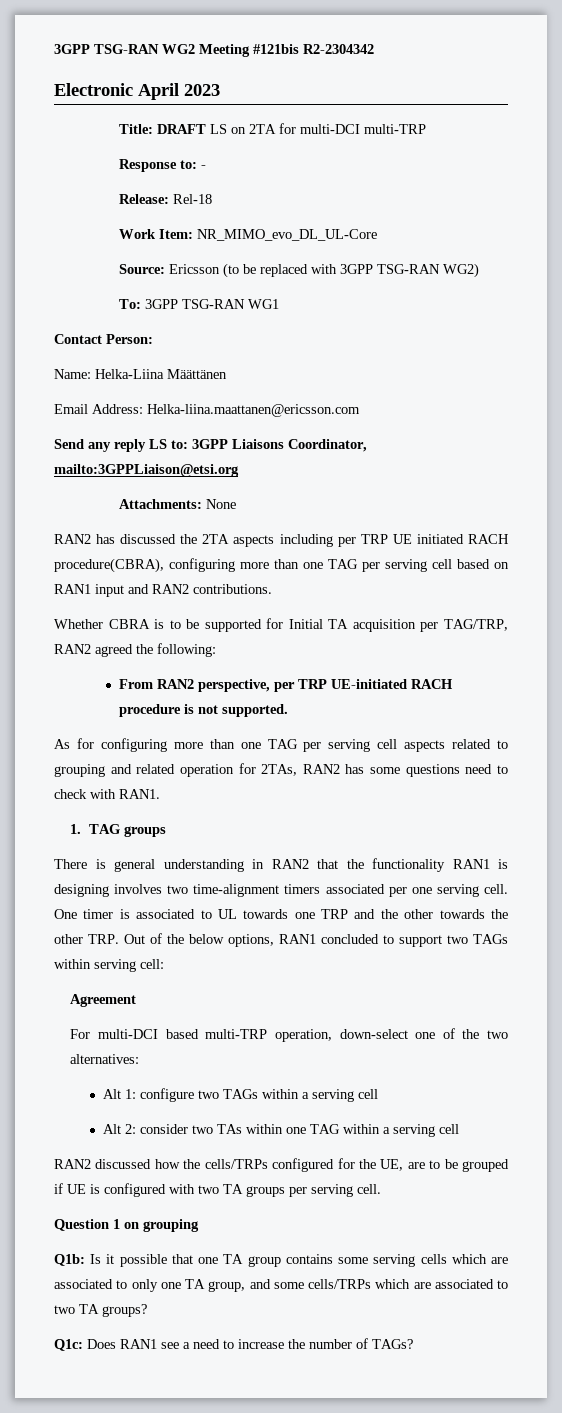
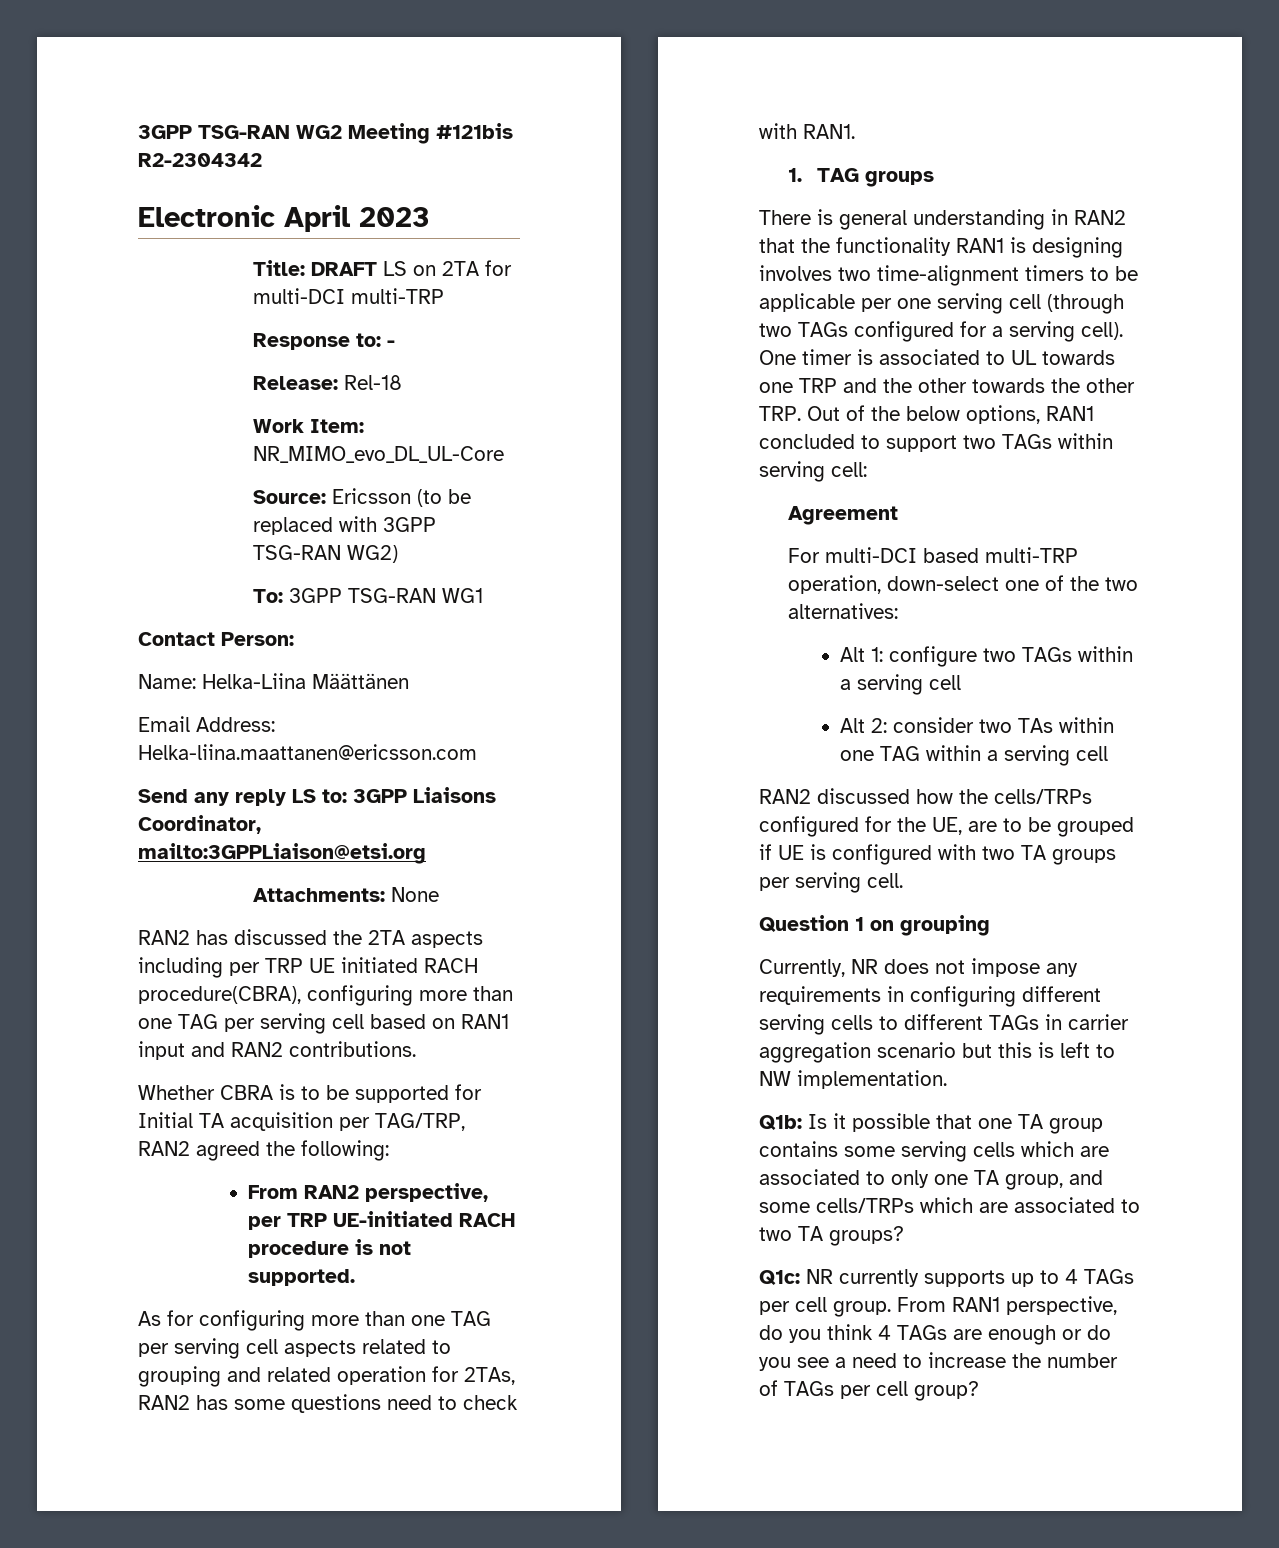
- There is general understanding in RAN2 that the functionality RAN1 is designing involves two time-alignment timers associated per one serving cell.
+ There is general understanding in RAN2 that the functionality RAN1 is designing involves two time-alignment timers to be applicable per one serving cell (through two TAGs configured for a serving cell).
+ Currently, NR does not impose any requirements in configuring different serving cells to different TAGs in carrier aggregation scenario but this is left to NW implementation.
- Q1c: Does RAN1 see a need to increase the number of TAGs?
+ Q1c: NR currently supports up to 4 TAGs per cell group. From RAN1 perspective, do you think 4 TAGs are enough or do you see a need to increase the number of TAGs per cell group?

